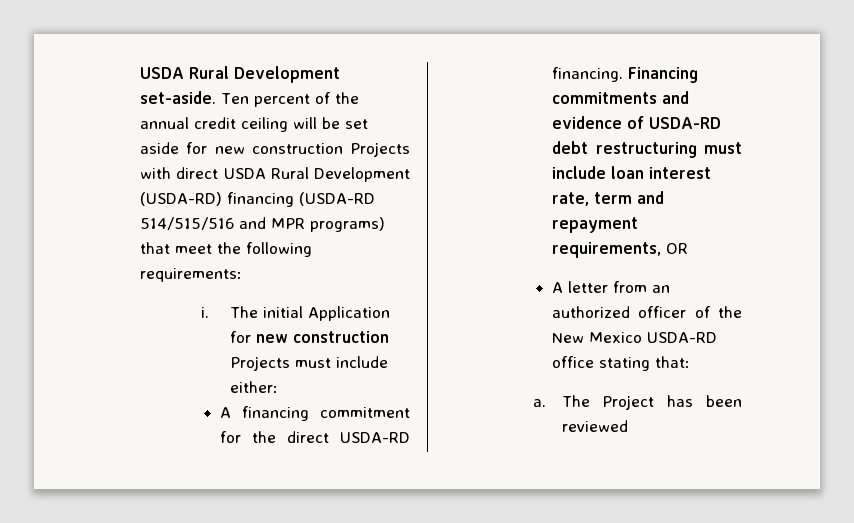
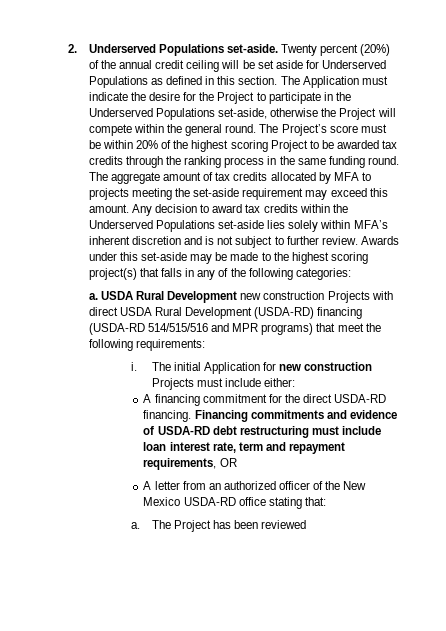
- USDA Rural Development set-aside. Ten percent of the annual credit ceiling will be set aside for new construction Projects with direct USDA Rural Development (USDA-RD) financing (USDA-RD 514/515/516 and MPR programs) that meet the following requirements:
+ 2. Underserved Populations set-aside. Twenty percent (20%) of the annual credit ceiling will be set aside for Underserved Populations as defined in this section. The Application must indicate the desire for the Project to participate in the Underserved Populations set-aside, otherwise the Project will compete within the general round. The Project’s score must be within 20% of the highest scoring Project to be awarded tax credits through the ranking process in the same funding round. The aggregate amount of tax credits allocated by MFA to projects meeting the set-aside requirement may exceed this amount. Any decision to award tax credits within the Underserved Populations set-aside lies solely within MFA’s inherent discretion and is not subject to further review. Awards under this set-aside may be made to the highest scoring project(s) that falls in any of the following categories:
+ a. USDA Rural Development new construction Projects with direct USDA Rural Development (USDA-RD) financing (USDA-RD 514/515/516 and MPR programs) that meet the following requirements:

